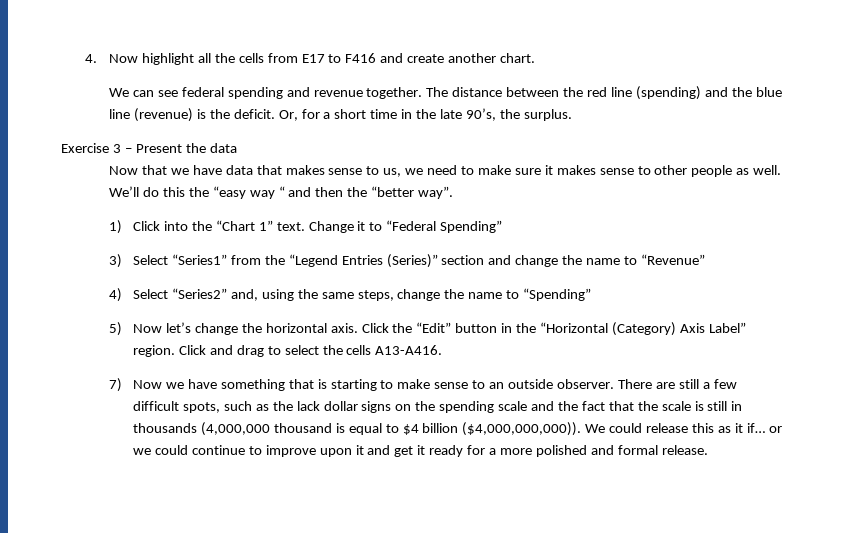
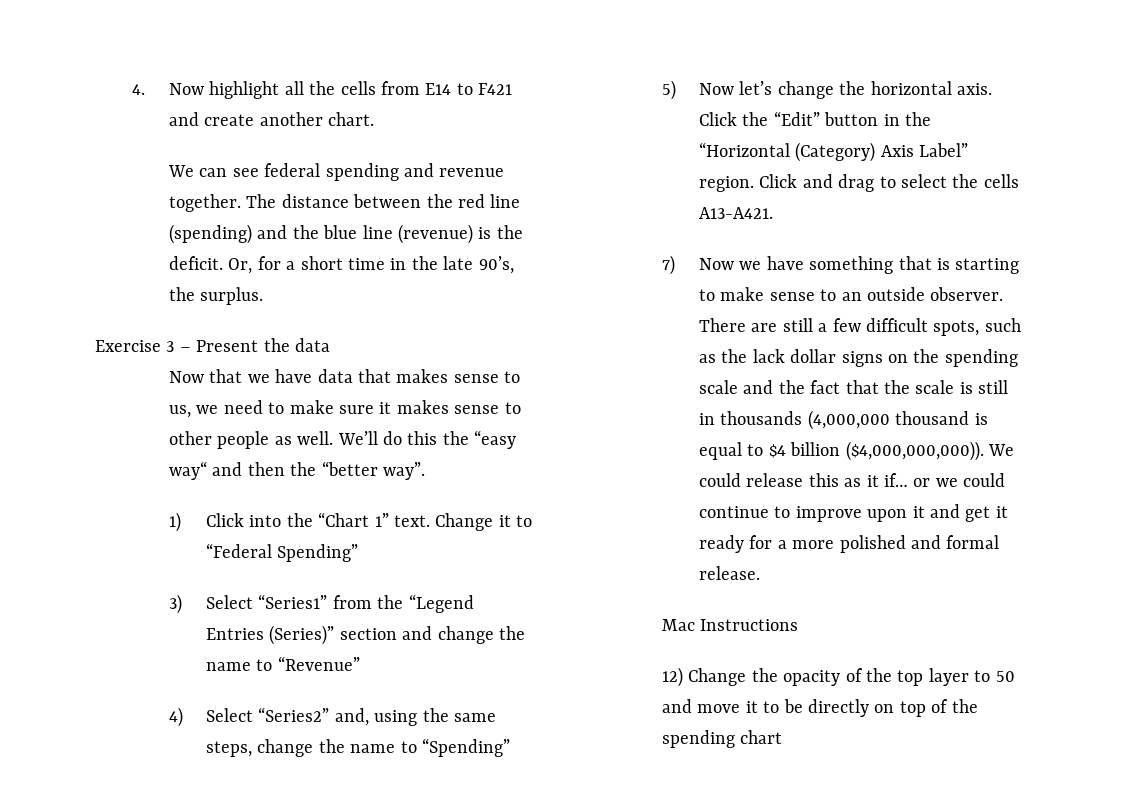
- 4. Now highlight all the cells from E17 to F416 and create another chart.
+ 4. Now highlight all the cells from E14 to F421 and create another chart.
- We’ll do this the “easy way “ and then the “better way”.
+ We’ll do this the “easy way“ and then the “better way”.
- Click and drag to select the cells A13-A416.
+ Click and drag to select the cells A13-A421.
+ Mac Instructions
+ 12) Change the opacity of the top layer to 50 and move it to be directly on top of the spending chart

